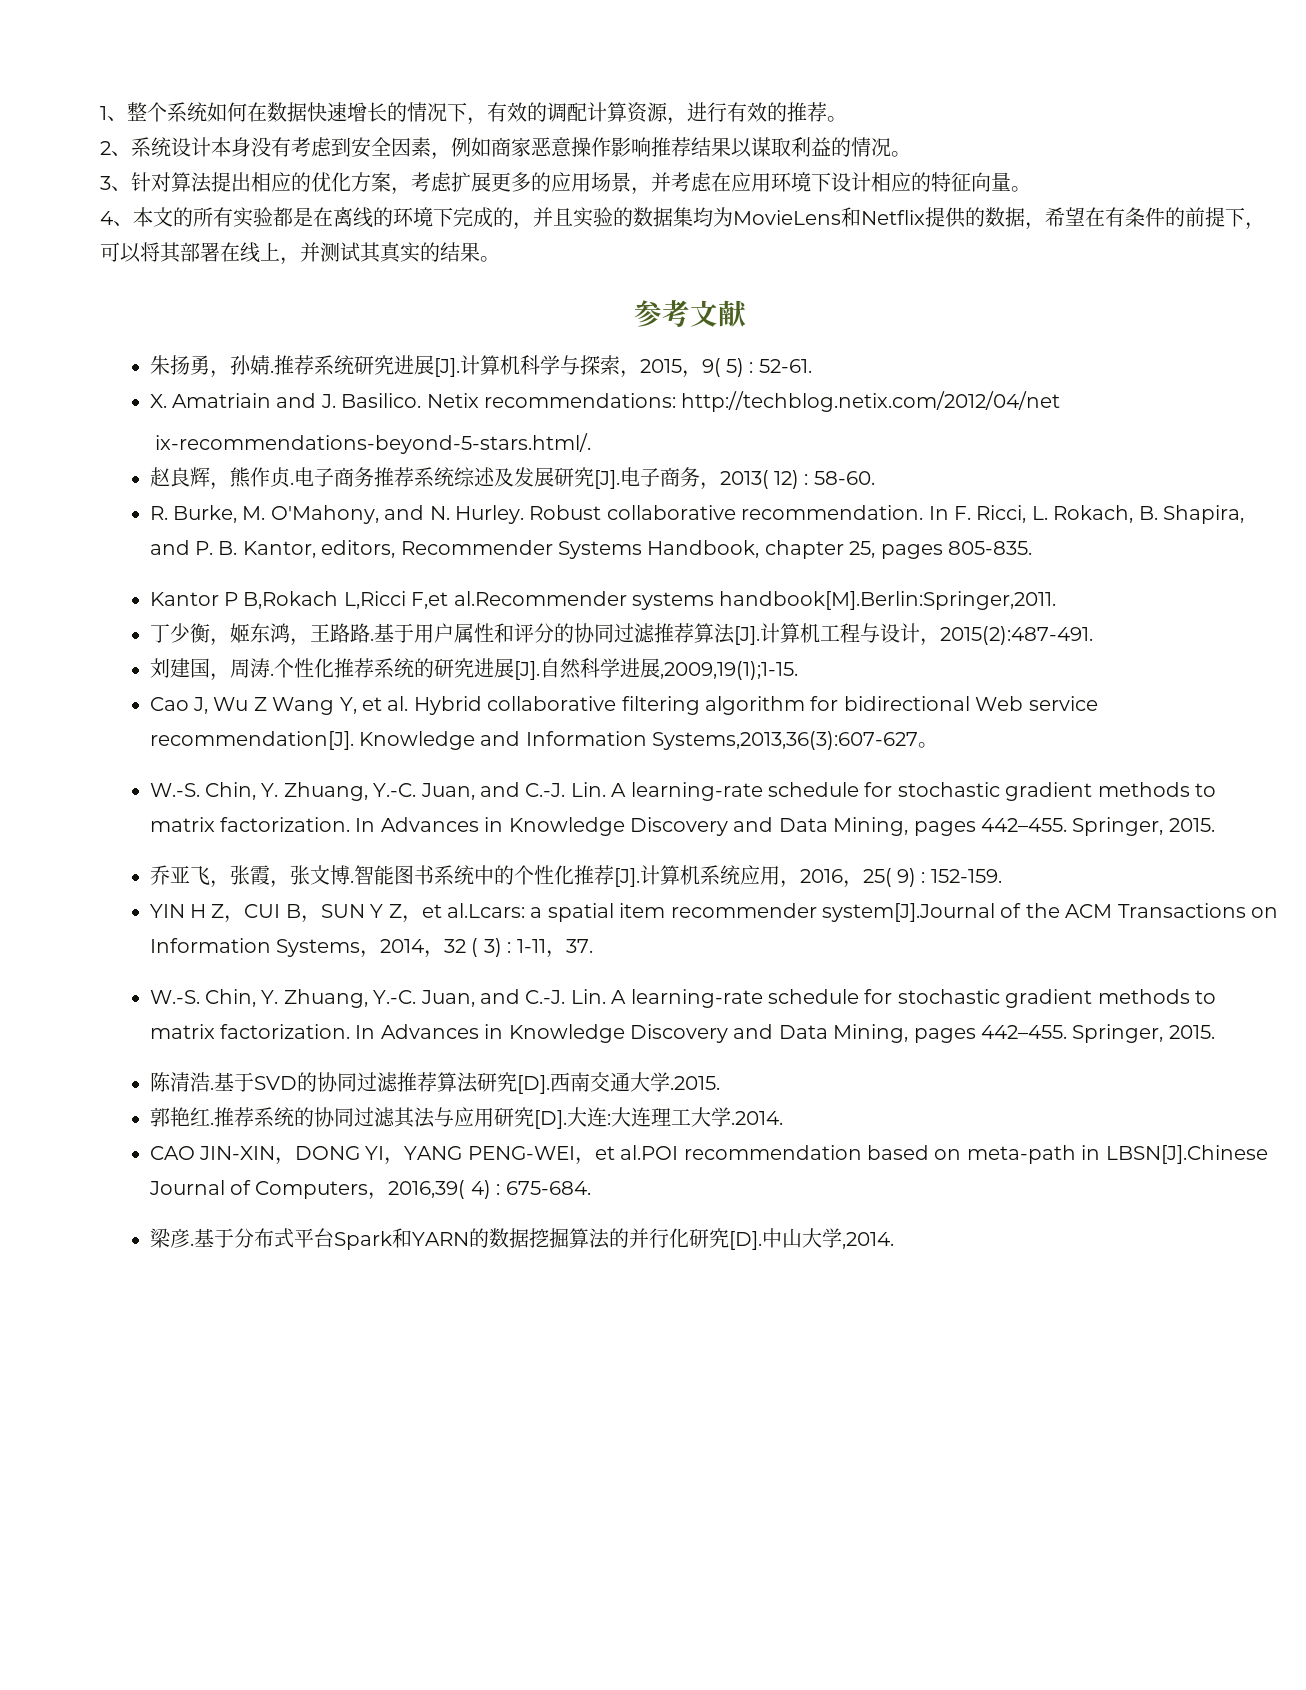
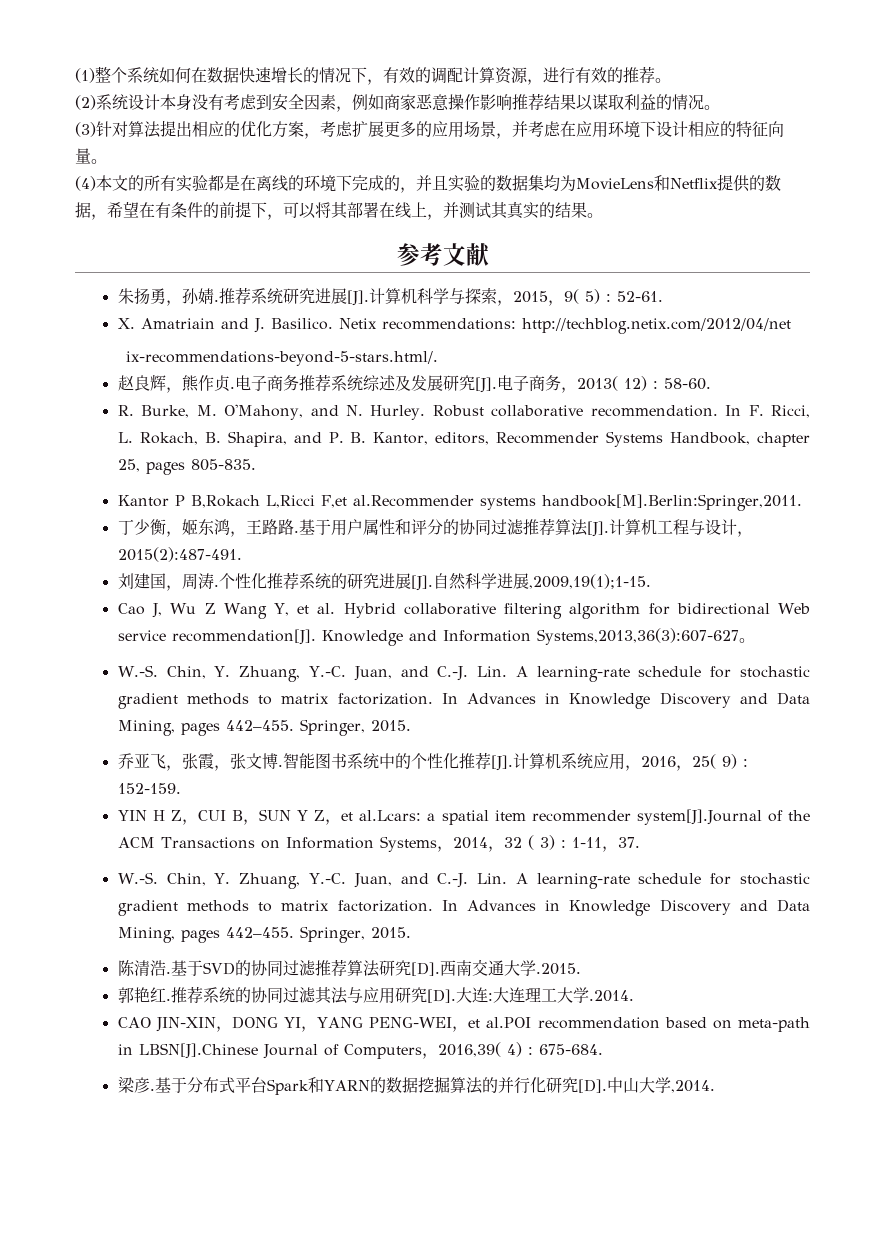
- 1、整个系统如何在数据快速增长的情况下，有效的调配计算资源，进行有效的推荐。
+ (1)整个系统如何在数据快速增长的情况下，有效的调配计算资源，进行有效的推荐。
- 2、系统设计本身没有考虑到安全因素，例如商家恶意操作影响推荐结果以谋取利益的情况。
+ (2)系统设计本身没有考虑到安全因素，例如商家恶意操作影响推荐结果以谋取利益的情况。
- 3、针对算法提出相应的优化方案，考虑扩展更多的应用场景，并考虑在应用环境下设计相应的特征向量。
+ (3)针对算法提出相应的优化方案，考虑扩展更多的应用场景，并考虑在应用环境下设计相应的特征向量。
- 4、本文的所有实验都是在离线的环境下完成的，并且实验的数据集均为MovieLens和Netflix提供的数据，希望在有条件的前提下，可以将其部署在线上，并测试其真实的结果。
+ (4)本文的所有实验都是在离线的环境下完成的，并且实验的数据集均为MovieLens和Netflix提供的数据，希望在有条件的前提下，可以将其部署在线上，并测试其真实的结果。

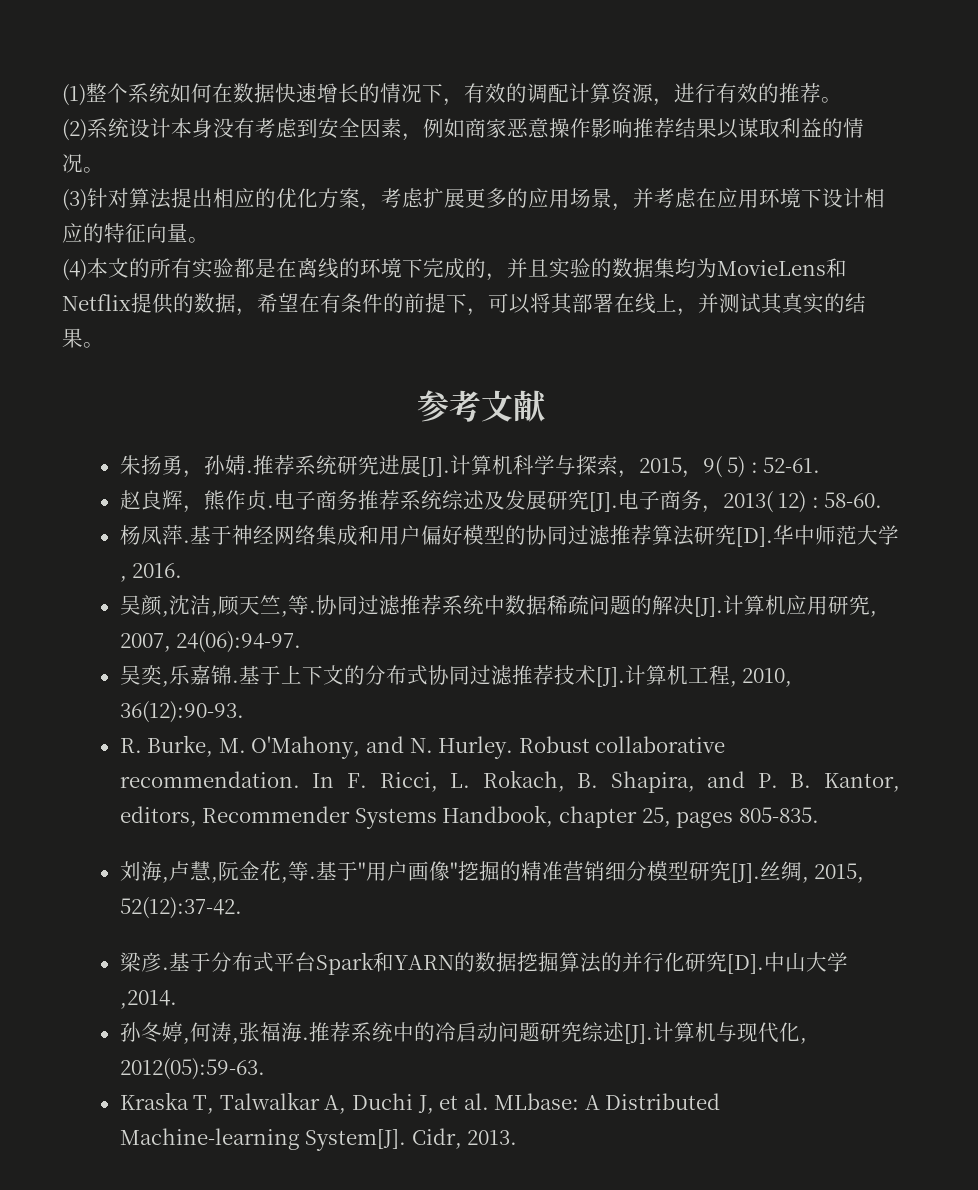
- X. Amatriain and J. Basilico. Netix recommendations: http://techblog.netix.com/2012/04/net
- ix-recommendations-beyond-5-stars.html/.
+ 杨凤萍.基于神经网络集成和用户偏好模型的协同过滤推荐算法研究[D].华中师范大学, 2016.
+ 吴颜,沈洁,顾天竺,等.协同过滤推荐系统中数据稀疏问题的解决[J].计算机应用研究, 2007, 24(06):94-97.
+ 吴奕,乐嘉锦.基于上下文的分布式协同过滤推荐技术[J].计算机工程, 2010, 36(12):90-93.
- Kantor P B,Rokach L,Ricci F,et al.Recommender systems handbook[M].Berlin:Springer,2011.
- 丁少衡，姬东鸿，王路路.基于用户属性和评分的协同过滤推荐算法[J].计算机工程与设计，2015(2):487-491.
- 刘建国，周涛.个性化推荐系统的研究进展[J].自然科学进展,2009,19(1);1-15.
- Cao J, Wu Z Wang Y, et al. Hybrid collaborative filtering algorithm for bidirectional Web service recommendation[J]. Knowledge and Information Systems,2013,36(3):607-627。
- W.-S. Chin, Y. Zhuang, Y.-C. Juan, and C.-J. Lin. A learning-rate schedule for stochastic gradient methods to matrix factorization. In Advances in Knowledge Discovery and Data Mining, pages 442–455. Springer, 2015.
- 乔亚飞，张霞，张文博.智能图书系统中的个性化推荐[J].计算机系统应用，2016，25( 9) : 152-159.
- YIN H Z，CUI B，SUN Y Z，et al.Lcars: a spatial item recommender system[J].Journal of the ACM Transactions on Information Systems，2014，32 ( 3) : 1-11，37.
- W.-S. Chin, Y. Zhuang, Y.-C. Juan, and C.-J. Lin. A learning-rate schedule for stochastic gradient methods to matrix factorization. In Advances in Knowledge Discovery and Data Mining, pages 442–455. Springer, 2015.
- 陈清浩.基于SVD的协同过滤推荐算法研究[D].西南交通大学.2015.
- 郭艳红.推荐系统的协同过滤其法与应用研究[D].大连:大连理工大学.2014.
- CAO JIN-XIN，DONG YI，YANG PENG-WEI，et al.POI recommendation based on meta-path in LBSN[J].Chinese Journal of Computers，2016,39( 4) : 675-684.
+ 刘海,卢慧,阮金花,等.基于"用户画像"挖掘的精准营销细分模型研究[J].丝绸, 2015, 52(12):37-42.
+ 孙冬婷,何涛,张福海.推荐系统中的冷启动问题研究综述[J].计算机与现代化, 2012(05):59-63.
+ Kraska T, Talwalkar A, Duchi J, et al. MLbase: A Distributed Machine-learning System[J]. Cidr, 2013.

